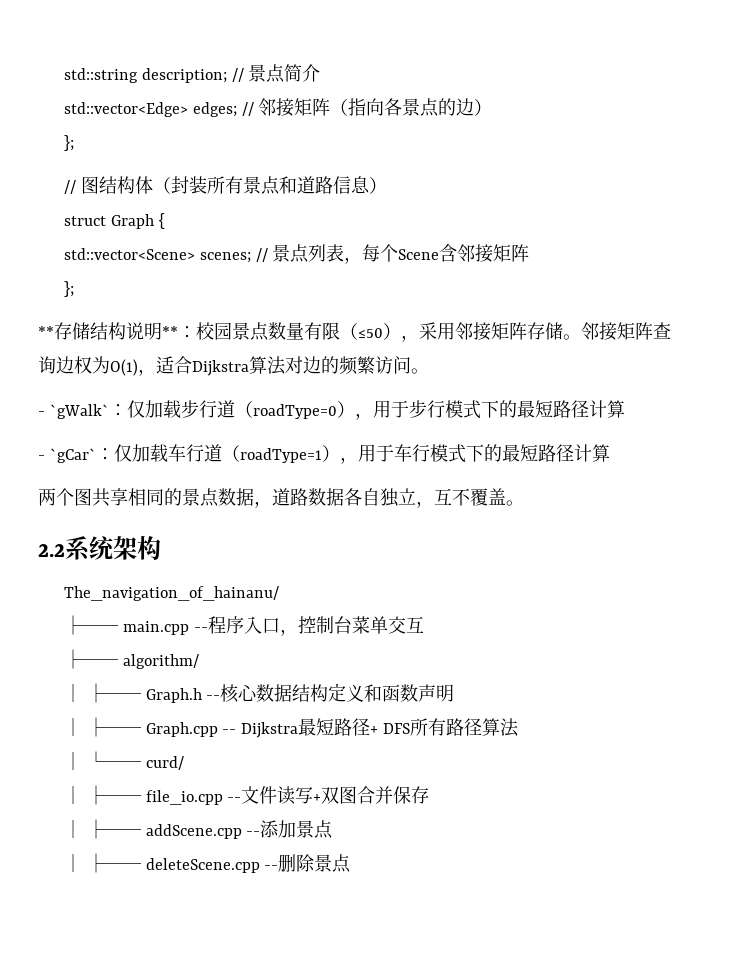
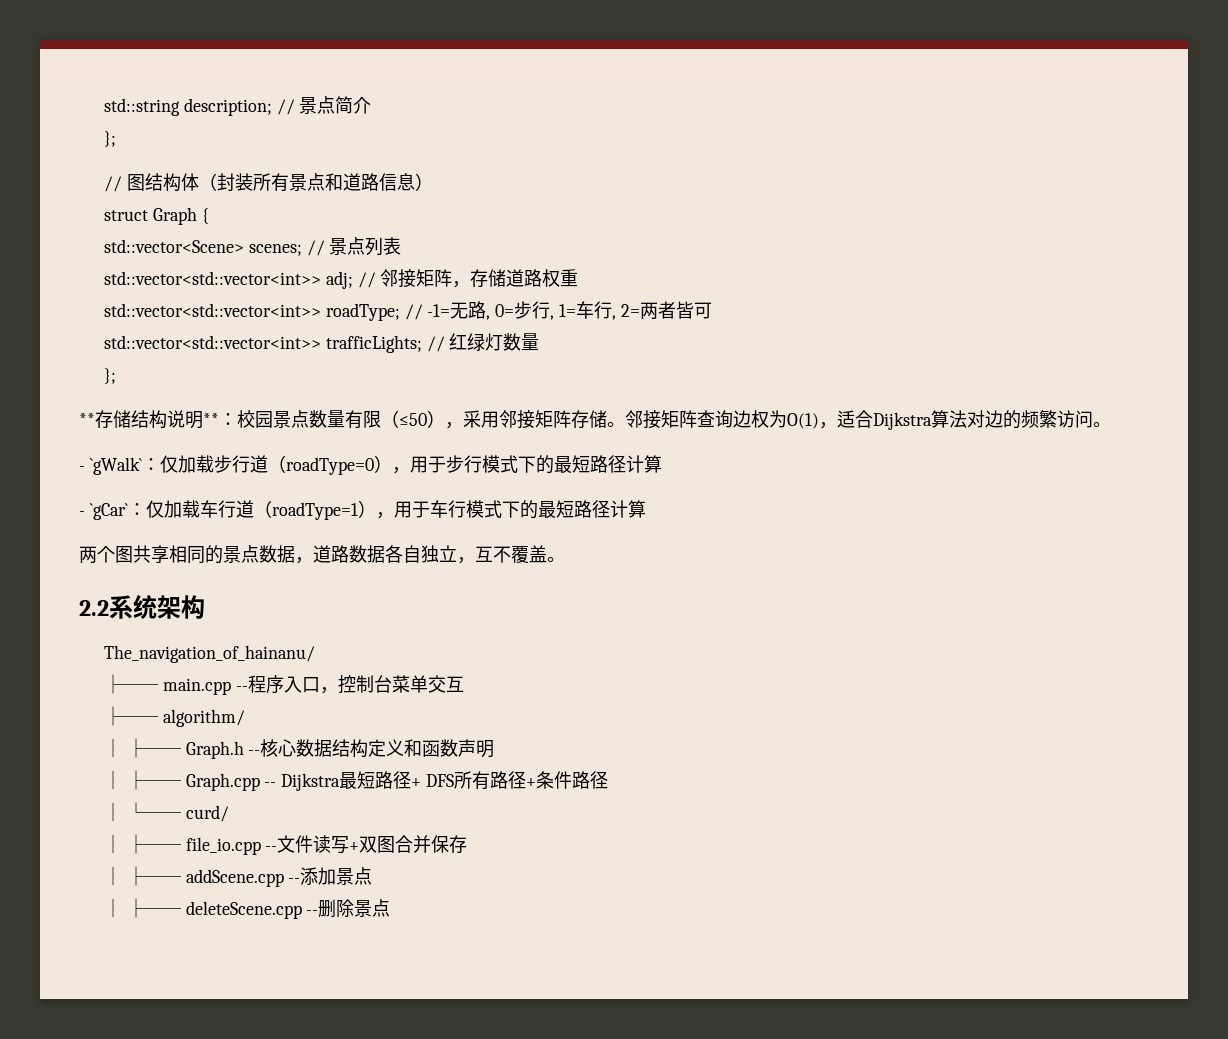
- std::vector<Edge> edges; // 邻接矩阵（指向各景点的边）
- std::vector<Scene> scenes; // 景点列表，每个Scene含邻接矩阵
+ std::vector<Scene> scenes; // 景点列表
+ std::vector<std::vector<int>> adj; // 邻接矩阵，存储道路权重
+ std::vector<std::vector<int>> roadType; // -1=无路, 0=步行, 1=车行, 2=两者皆可
+ std::vector<std::vector<int>> trafficLights; // 红绿灯数量
- │ ├── Graph.cpp -- Dijkstra最短路径+ DFS所有路径算法
+ │ ├── Graph.cpp -- Dijkstra最短路径+ DFS所有路径+条件路径

